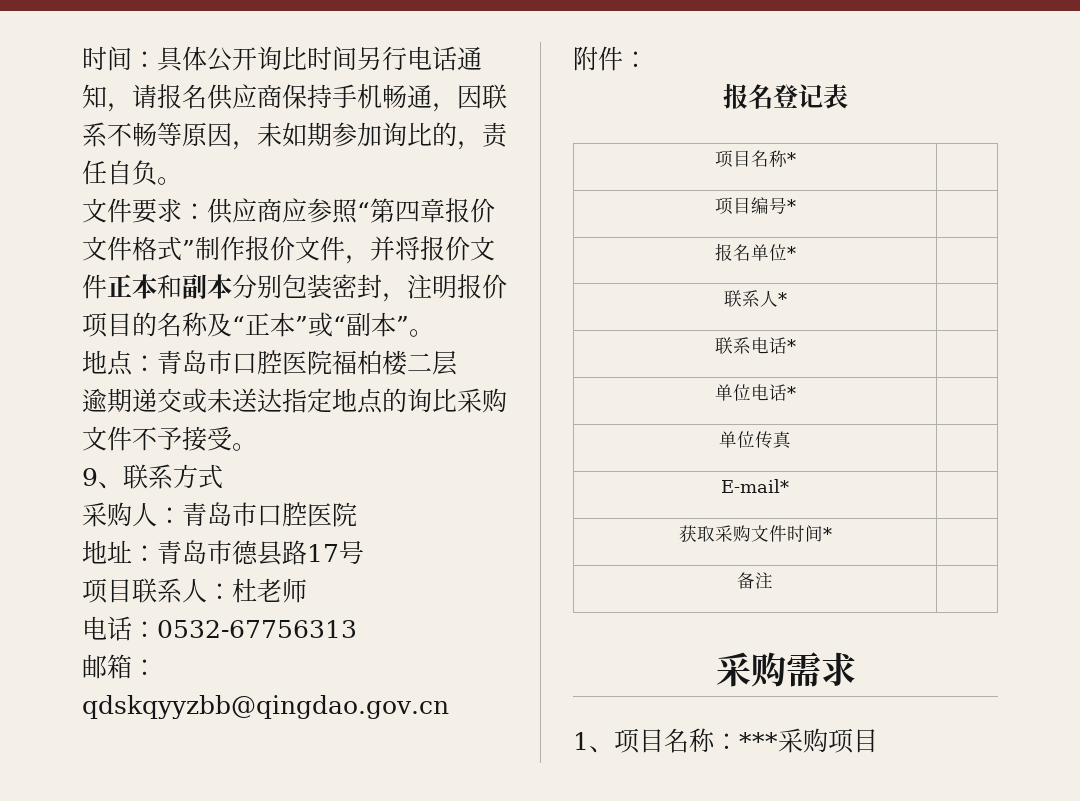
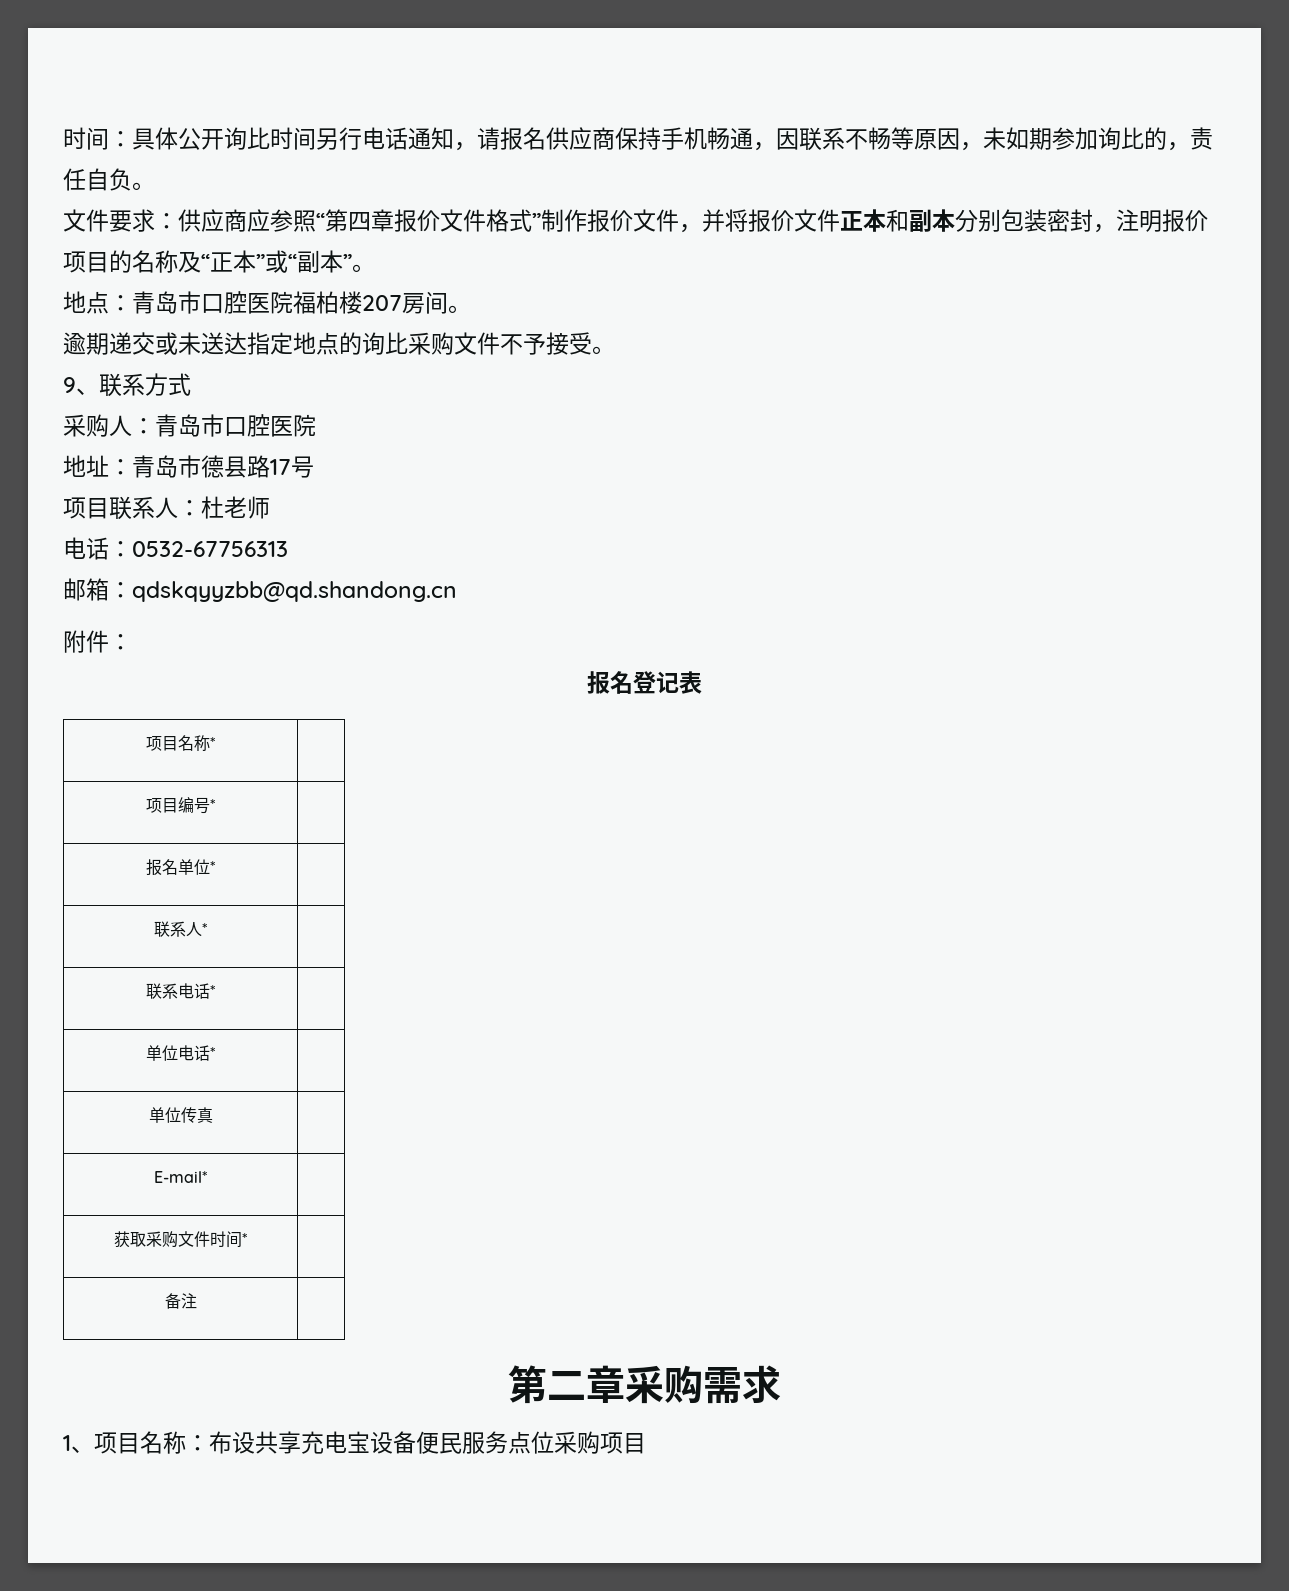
- 地点：青岛市口腔医院福柏楼二层
+ 地点：青岛市口腔医院福柏楼207房间。
- 邮箱：qdskqyyzbb@qingdao.gov.cn
+ 邮箱：qdskqyyzbb@qd.shandong.cn
- 采购需求
+ 第二章采购需求
- 1、项目名称：***采购项目
+ 1、项目名称：布设共享充电宝设备便民服务点位采购项目

